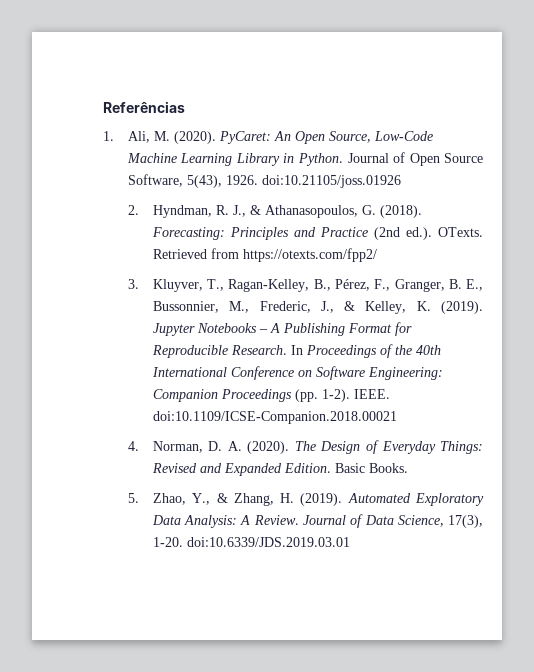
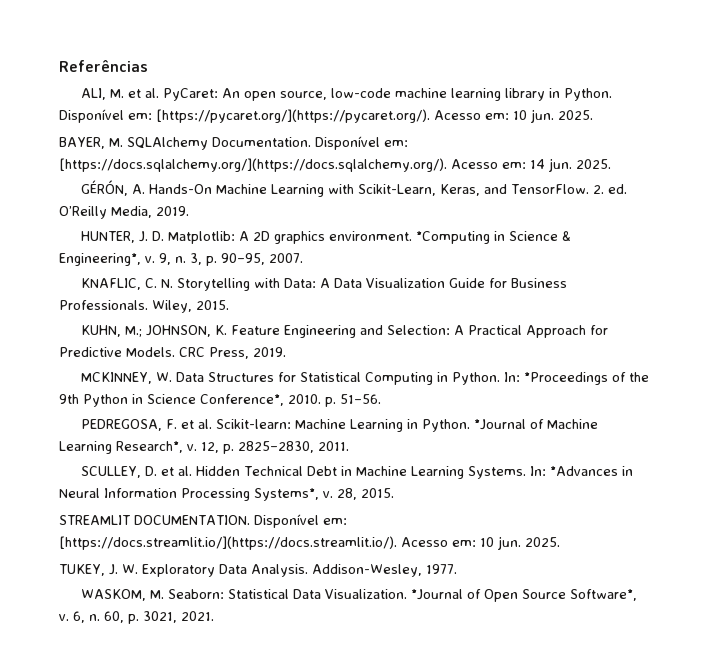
- 1. Ali, M. (2020). PyCaret: An Open Source, Low-Code Machine Learning Library in Python. Journal of Open Source Software, 5(43), 1926. doi:10.21105/joss.01926
- 2. Hyndman, R. J., & Athanasopoulos, G. (2018). Forecasting: Principles and Practice (2nd ed.). OTexts. Retrieved from https://otexts.com/fpp2/
- 3. Kluyver, T., Ragan-Kelley, B., Pérez, F., Granger, B. E., Bussonnier, M., Frederic, J., & Kelley, K. (2019). Jupyter Notebooks – A Publishing Format for Reproducible Research. In Proceedings of the 40th International Conference on Software Engineering: Companion Proceedings (pp. 1-2). IEEE. doi:10.1109/ICSE-Companion.2018.00021
- 4. Norman, D. A. (2020). The Design of Everyday Things: Revised and Expanded Edition. Basic Books.
- 5. Zhao, Y., & Zhang, H. (2019). Automated Exploratory Data Analysis: A Review. Journal of Data Science, 17(3), 1-20. doi:10.6339/JDS.2019.03.01
+ ALI, M. et al. PyCaret: An open source, low-code machine learning library in Python. Disponível em: [https://pycaret.org/](https://pycaret.org/). Acesso em: 10 jun. 2025.
+ BAYER, M. SQLAlchemy Documentation. Disponível em: [https://docs.sqlalchemy.org/](https://docs.sqlalchemy.org/). Acesso em: 14 jun. 2025.
+ GÉRÓN, A. Hands-On Machine Learning with Scikit-Learn, Keras, and TensorFlow. 2. ed. O’Reilly Media, 2019.
+ HUNTER, J. D. Matplotlib: A 2D graphics environment. *Computing in Science & Engineering*, v. 9, n. 3, p. 90–95, 2007.
+ KNAFLIC, C. N. Storytelling with Data: A Data Visualization Guide for Business Professionals. Wiley, 2015.
+ KUHN, M.; JOHNSON, K. Feature Engineering and Selection: A Practical Approach for Predictive Models. CRC Press, 2019.
+ MCKINNEY, W. Data Structures for Statistical Computing in Python. In: *Proceedings of the 9th Python in Science Conference*, 2010. p. 51–56.
+ PEDREGOSA, F. et al. Scikit-learn: Machine Learning in Python. *Journal of Machine Learning Research*, v. 12, p. 2825–2830, 2011.
+ SCULLEY, D. et al. Hidden Technical Debt in Machine Learning Systems. In: *Advances in Neural Information Processing Systems*, v. 28, 2015.
+ STREAMLIT DOCUMENTATION. Disponível em: [https://docs.streamlit.io/](https://docs.streamlit.io/). Acesso em: 10 jun. 2025.
+ TUKEY, J. W. Exploratory Data Analysis. Addison-Wesley, 1977.
+ WASKOM, M. Seaborn: Statistical Data Visualization. *Journal of Open Source Software*, v. 6, n. 60, p. 3021, 2021.

